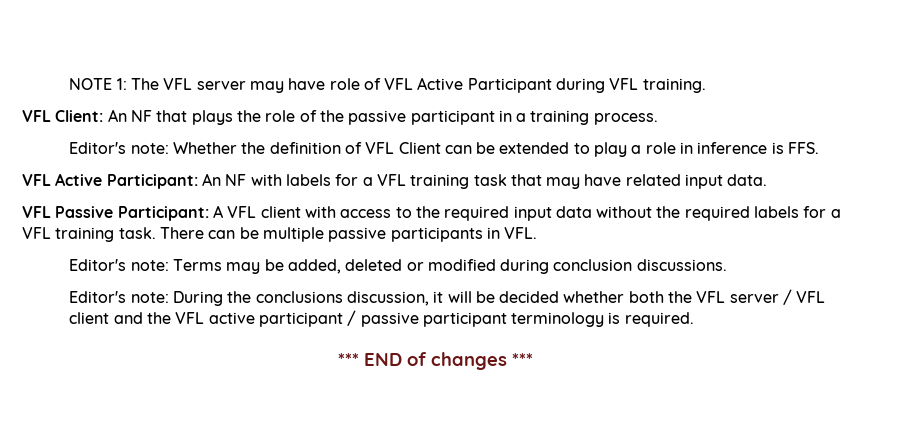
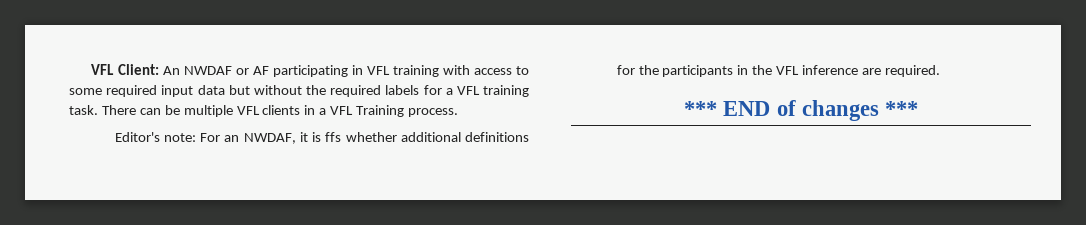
- NOTE 1: The VFL server may have role of VFL Active Participant during VFL training.
- VFL Client: An NF that plays the role of the passive participant in a training process.
- Editor's note: Whether the definition of VFL Client can be extended to play a role in inference is FFS.
- VFL Active Participant: An NF with labels for a VFL training task that may have related input data.
- VFL Passive Participant: A VFL client with access to the required input data without the required labels for a VFL training task.
+ VFL Client: An NWDAF or AF participating in VFL training with access to some required input data but without the required labels for a VFL training task.
- There can be multiple passive participants in VFL.
- Editor's note: Terms may be added, deleted or modified during conclusion discussions.
- Editor's note: During the conclusions discussion, it will be decided whether both the VFL server / VFL client and the VFL active participant / passive participant terminology is required.
+ There can be multiple VFL clients in a VFL Training process.
+ Editor's note: For an NWDAF, it is ffs whether additional definitions for the participants in the VFL inference are required.

